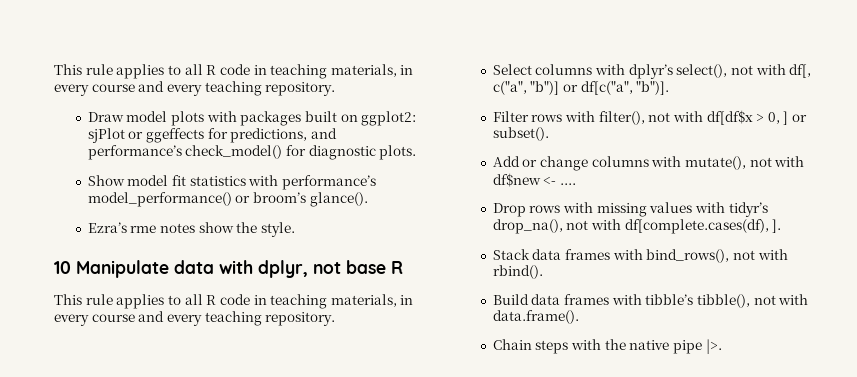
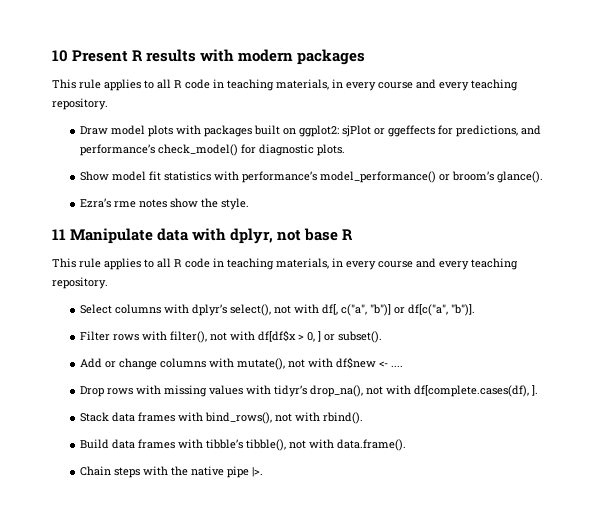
+ 10 Present R results with modern packages
- 10 Manipulate data with dplyr, not base R
+ 11 Manipulate data with dplyr, not base R

